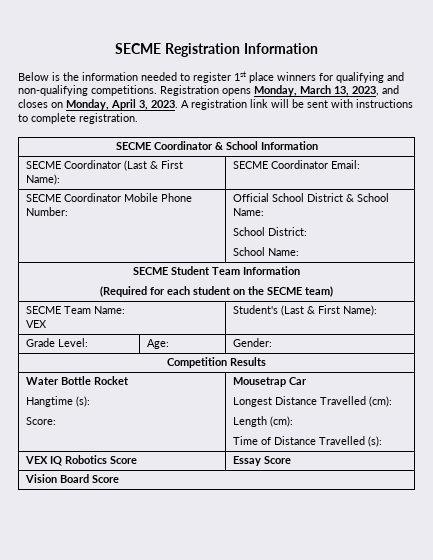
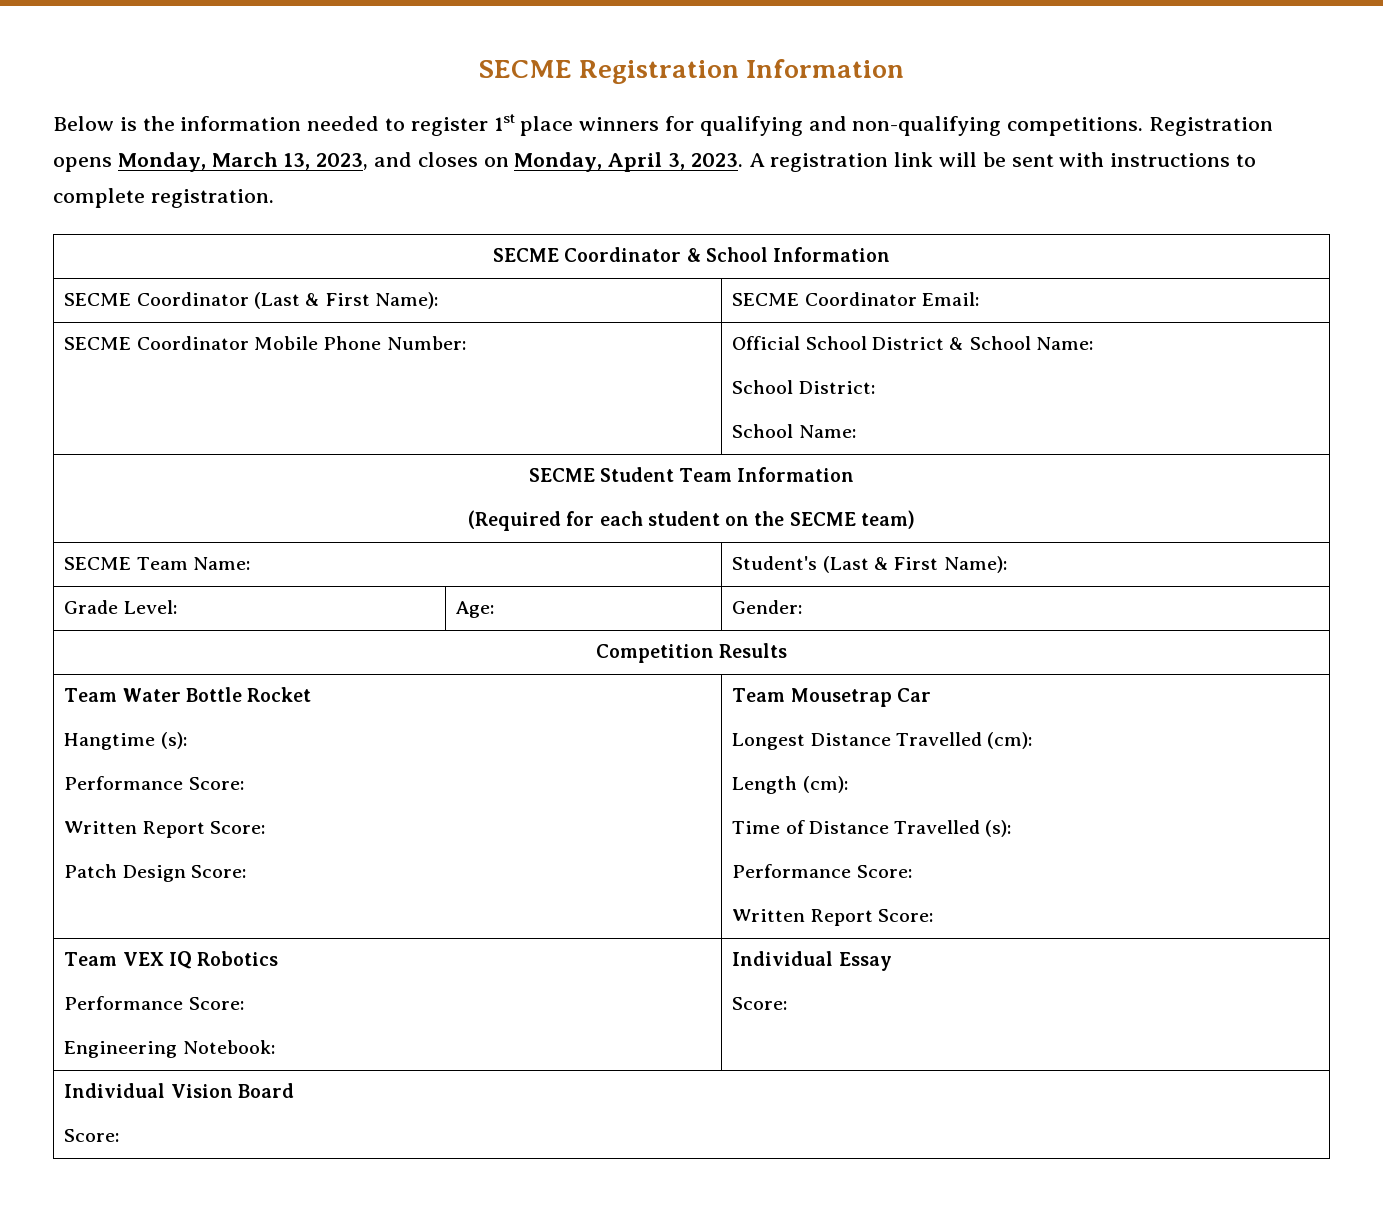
- SECME Team Name:
- VEX | Student's (Last & First Name):
+ SECME Team Name: | Student's (Last & First Name):
- Water Bottle Rocket
+ Team Water Bottle Rocket
  Hangtime (s):
- Score: | Mousetrap Car
+ Performance Score:
+ Written Report Score:
+ Patch Design Score: | Team Mousetrap Car
  Longest Distance Travelled (cm):
  Length (cm):
  Time of Distance Travelled (s):
- VEX IQ Robotics Score | Essay Score
- Vision Board Score
+ Performance Score:
+ Written Report Score:
+ Team VEX IQ Robotics
+ Performance Score:
+ Engineering Notebook: | Individual Essay
+ Score:
+ Individual Vision Board
+ Score:

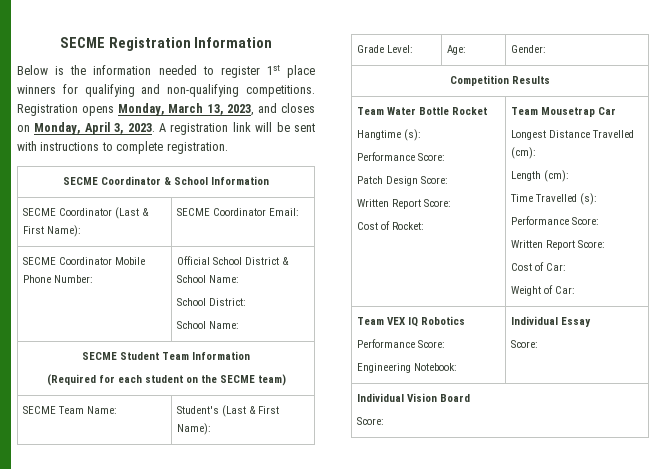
  Team Water Bottle Rocket
  Hangtime (s):
  Performance Score:
+ Patch Design Score:
  Written Report Score:
- Patch Design Score: | Team Mousetrap Car
+ Cost of Rocket: | Team Mousetrap Car
  Longest Distance Travelled (cm):
  Length (cm):
- Time of Distance Travelled (s):
+ Time Travelled (s):
  Performance Score:
  Written Report Score:
+ Cost of Car:
+ Weight of Car:

